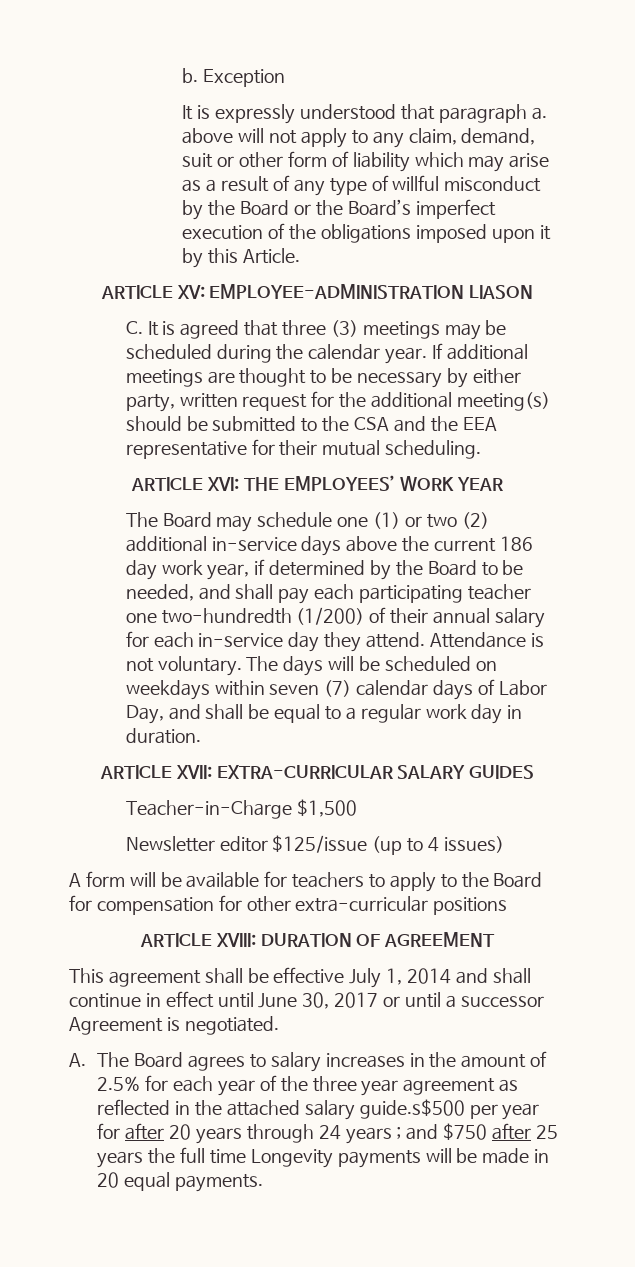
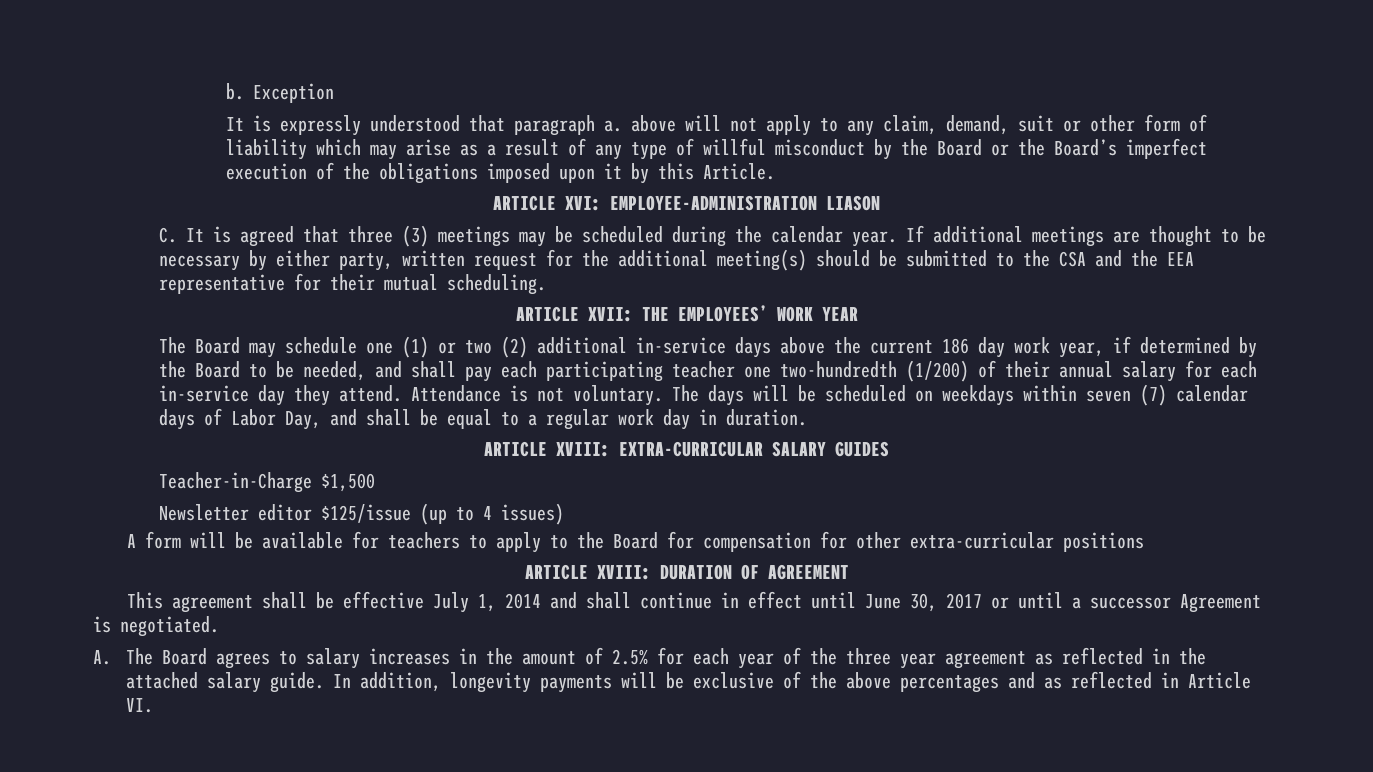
- ARTICLE XV: EMPLOYEE-ADMINISTRATION LIASON
+ ARTICLE XVI: EMPLOYEE-ADMINISTRATION LIASON
- ARTICLE XVI: THE EMPLOYEES’ WORK YEAR
+ ARTICLE XVII: THE EMPLOYEES’ WORK YEAR
- ARTICLE XVII: EXTRA-CURRICULAR SALARY GUIDES
+ ARTICLE XVIII: EXTRA-CURRICULAR SALARY GUIDES
- A. The Board agrees to salary increases in the amount of 2.5% for each year of the three year agreement as reflected in the attached salary guide.s$500 per year for after 20 years through 24 years ; and $750 after 25 years the full time Longevity payments will be made in 20 equal payments.
+ A. The Board agrees to salary increases in the amount of 2.5% for each year of the three year agreement as reflected in the attached salary guide. In addition, longevity payments will be exclusive of the above percentages and as reflected in Article VI.

